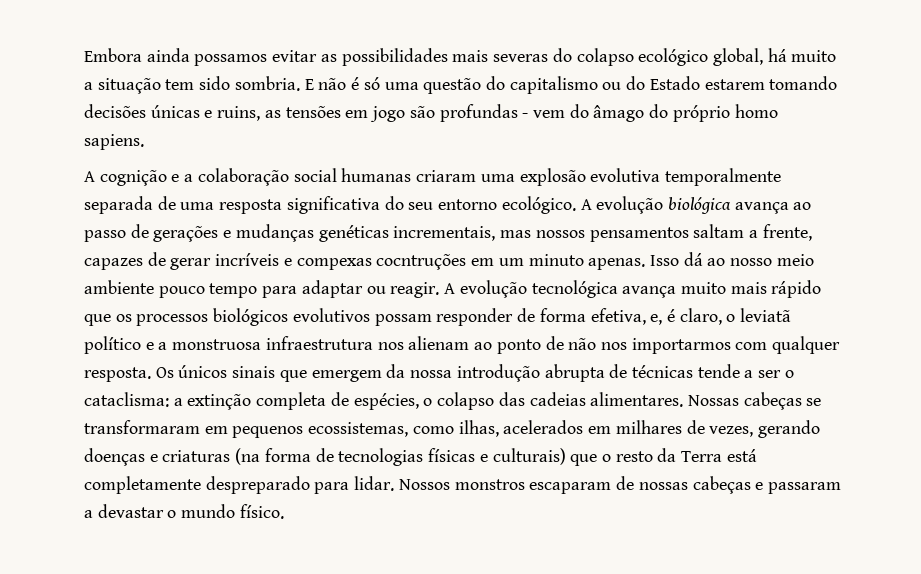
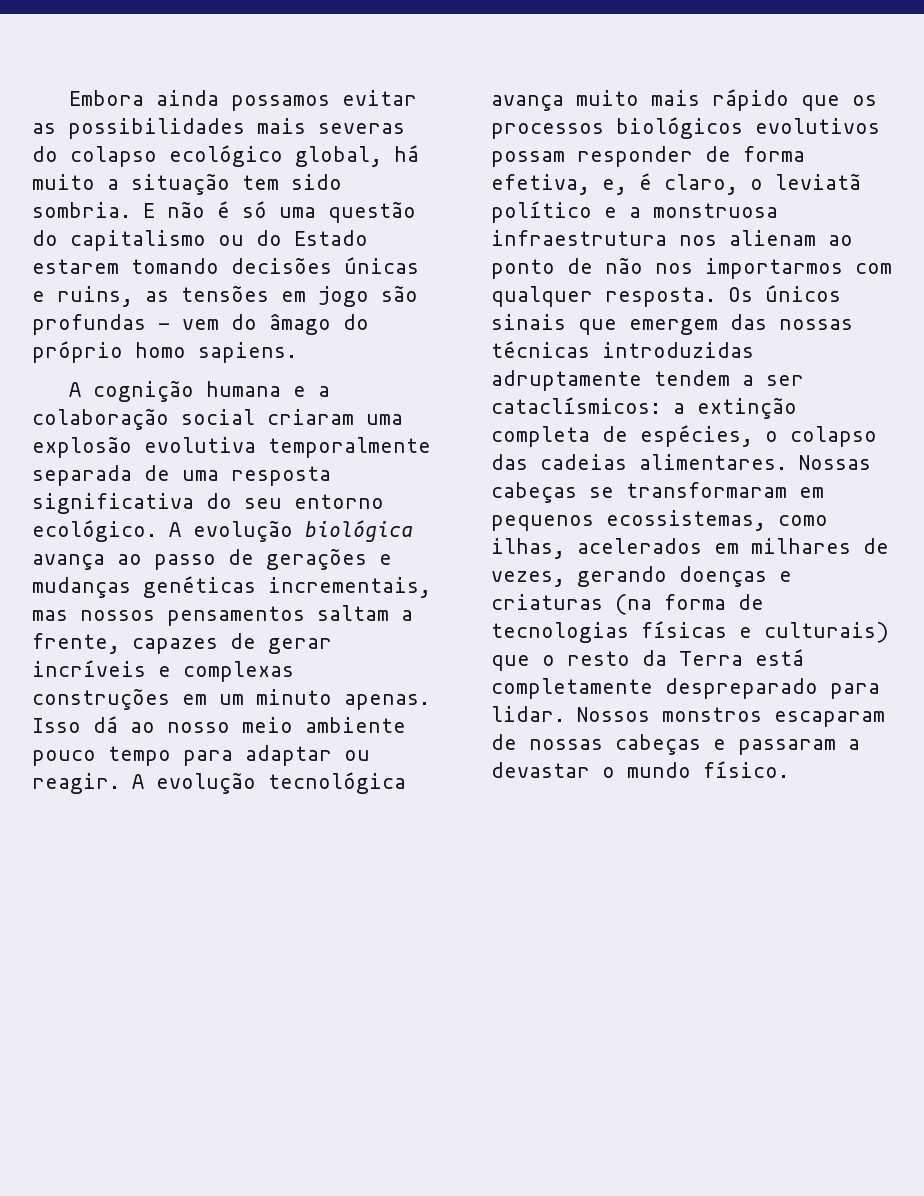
- A cognição e a colaboração social humanas criaram uma explosão evolutiva temporalmente separada de uma resposta significativa do seu entorno ecológico.
+ A cognição humana e a colaboração social criaram uma explosão evolutiva temporalmente separada de uma resposta significativa do seu entorno ecológico.
- A evolução biológica avança ao passo de gerações e mudanças genéticas incrementais, mas nossos pensamentos saltam a frente, capazes de gerar incríveis e compexas cocntruções em um minuto apenas.
+ A evolução biológica avança ao passo de gerações e mudanças genéticas incrementais, mas nossos pensamentos saltam a frente, capazes de gerar incríveis e complexas construções em um minuto apenas.
- Os únicos sinais que emergem da nossa introdução abrupta de técnicas tende a ser o cataclisma: a extinção completa de espécies, o colapso das cadeias alimentares.
+ Os únicos sinais que emergem das nossas técnicas introduzidas adruptamente tendem a ser cataclísmicos: a extinção completa de espécies, o colapso das cadeias alimentares.

